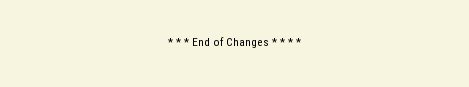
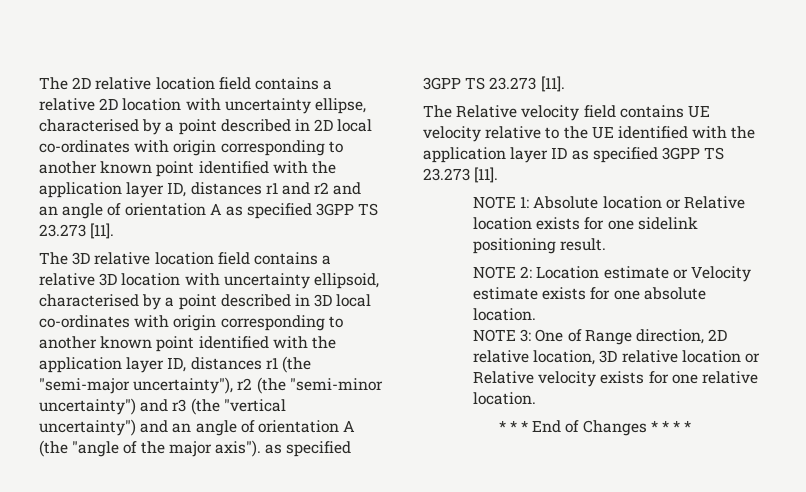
+ The 2D relative location field contains a relative 2D location with uncertainty ellipse, characterised by a point described in 2D local co-ordinates with origin corresponding to another known point identified with the application layer ID, distances r1 and r2 and an angle of orientation A as specified 3GPP TS 23.273 [11].
+ The 3D relative location field contains a relative 3D location with uncertainty ellipsoid, characterised by a point described in 3D local co-ordinates with origin corresponding to another known point identified with the application layer ID, distances r1 (the "semi-major uncertainty"), r2 (the "semi-minor uncertainty") and r3 (the "vertical uncertainty") and an angle of orientation A (the "angle of the major axis"). as specified 3GPP TS 23.273 [11].
+ The Relative velocity field contains UE velocity relative to the UE identified with the application layer ID as specified 3GPP TS 23.273 [11].
+ NOTE 1: Absolute location or Relative location exists for one sidelink positioning result.
+ NOTE 2: Location estimate or Velocity estimate exists for one absolute location.
+ NOTE 3: One of Range direction, 2D relative location, 3D relative location or Relative velocity exists for one relative location.

